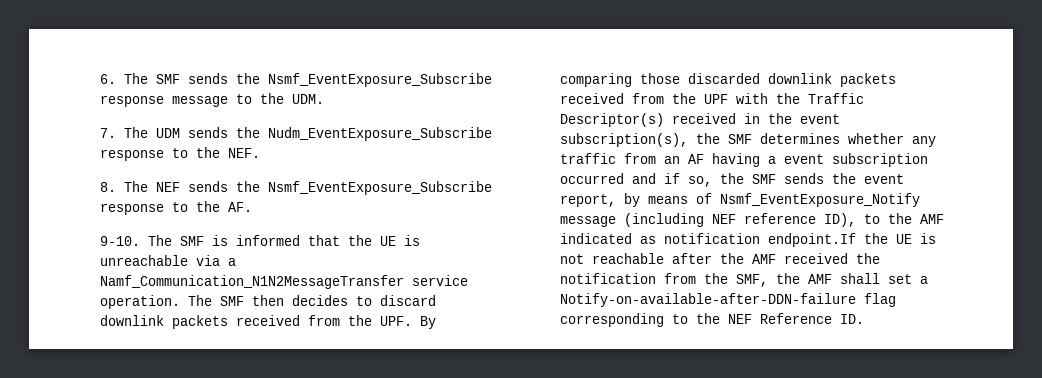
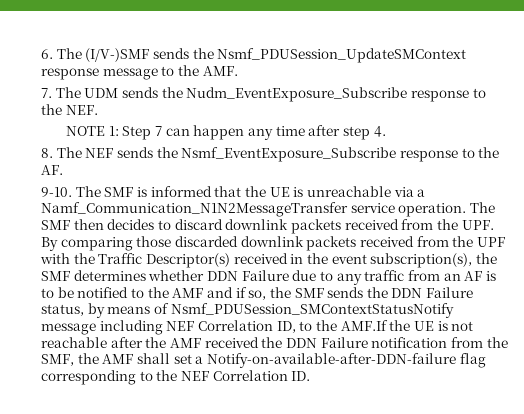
- 6. The SMF sends the Nsmf_EventExposure_Subscribe response message to the UDM.
+ 6. The (I/V-)SMF sends the Nsmf_PDUSession_UpdateSMContext response message to the AMF.
+ NOTE 1: Step 7 can happen any time after step 4.
- The SMF then decides to discard downlink packets received from the UPF. By comparing those discarded downlink packets received from the UPF with the Traffic Descriptor(s) received in the event subscription(s), the SMF determines whether any traffic from an AF having a event subscription occurred and if so, the SMF sends the event report, by means of Nsmf_EventExposure_Notify message (including NEF reference ID), to the AMF indicated as notification endpoint.If the UE is not reachable after the AMF received the notification from the SMF, the AMF shall set a Notify-on-available-after-DDN-failure flag corresponding to the NEF Reference ID.
+ The SMF then decides to discard downlink packets received from the UPF. By comparing those discarded downlink packets received from the UPF with the Traffic Descriptor(s) received in the event subscription(s), the SMF determines whether DDN Failure due to any traffic from an AF is to be notified to the AMF and if so, the SMF sends the DDN Failure status, by means of Nsmf_PDUSession_SMContextStatusNotify message including NEF Correlation ID, to the AMF.If the UE is not reachable after the AMF received the DDN Failure notification from the SMF, the AMF shall set a Notify-on-available-after-DDN-failure flag corresponding to the NEF Correlation ID.

